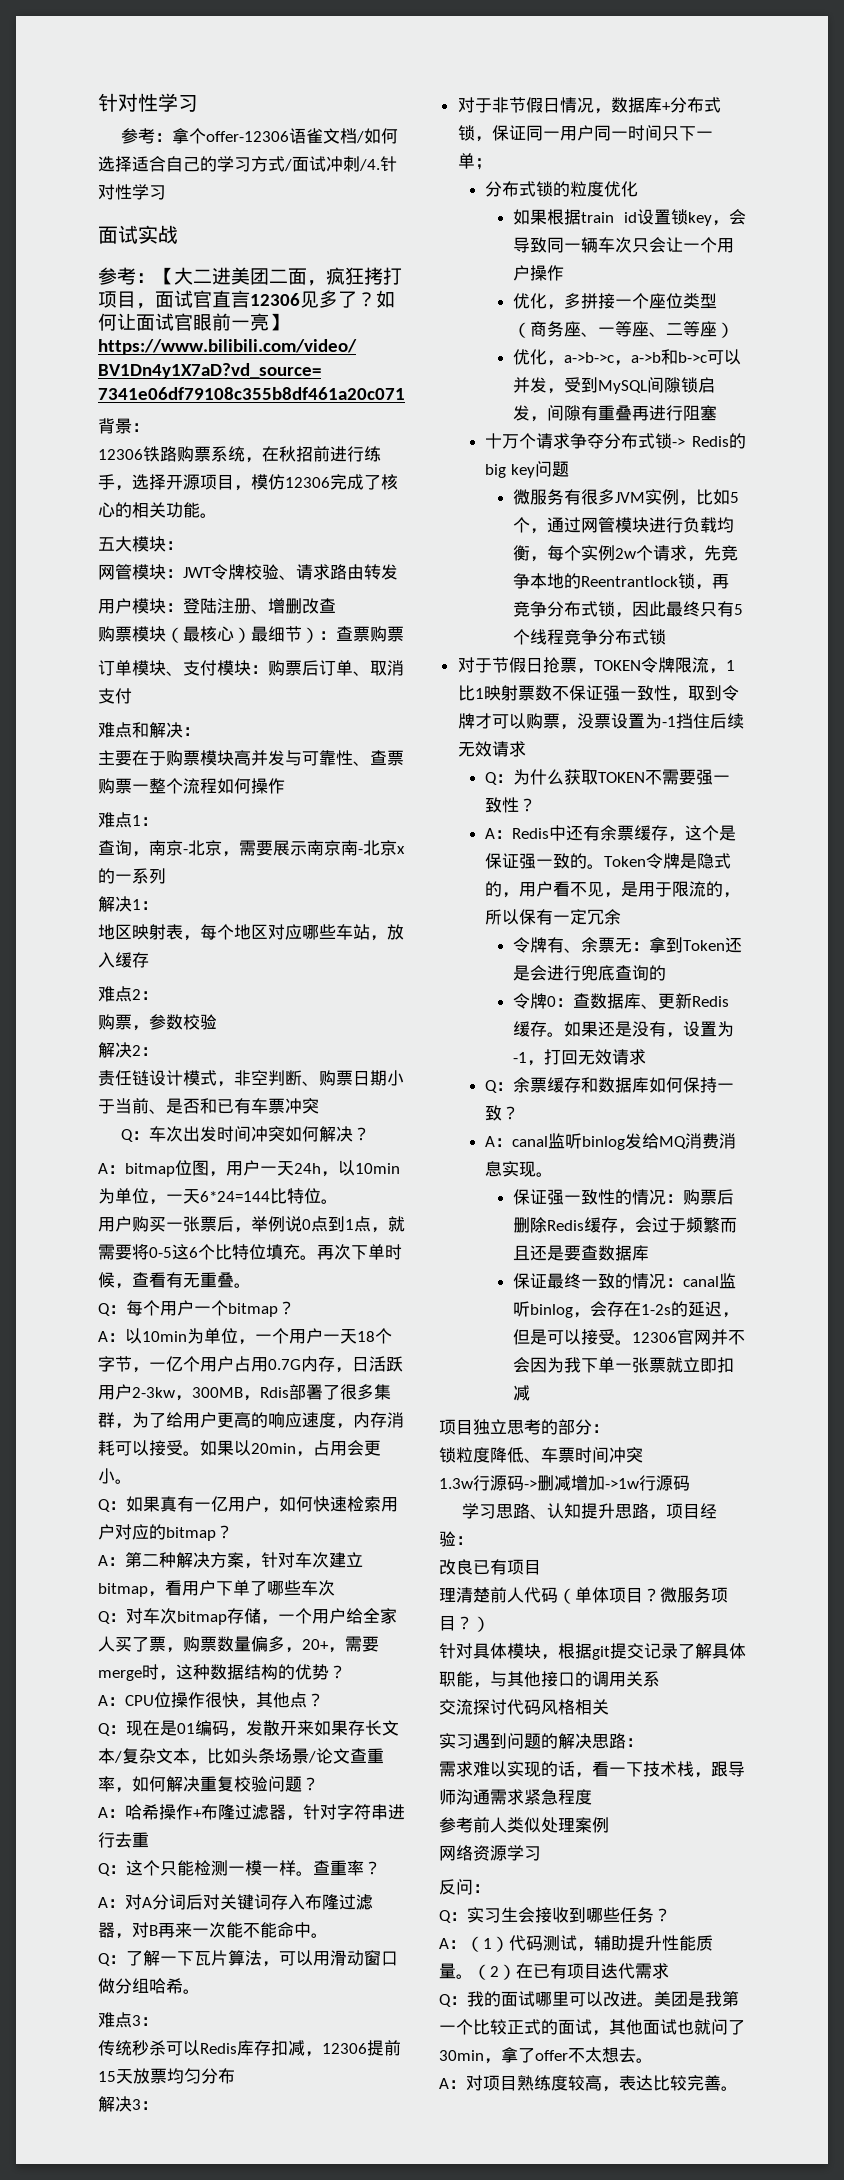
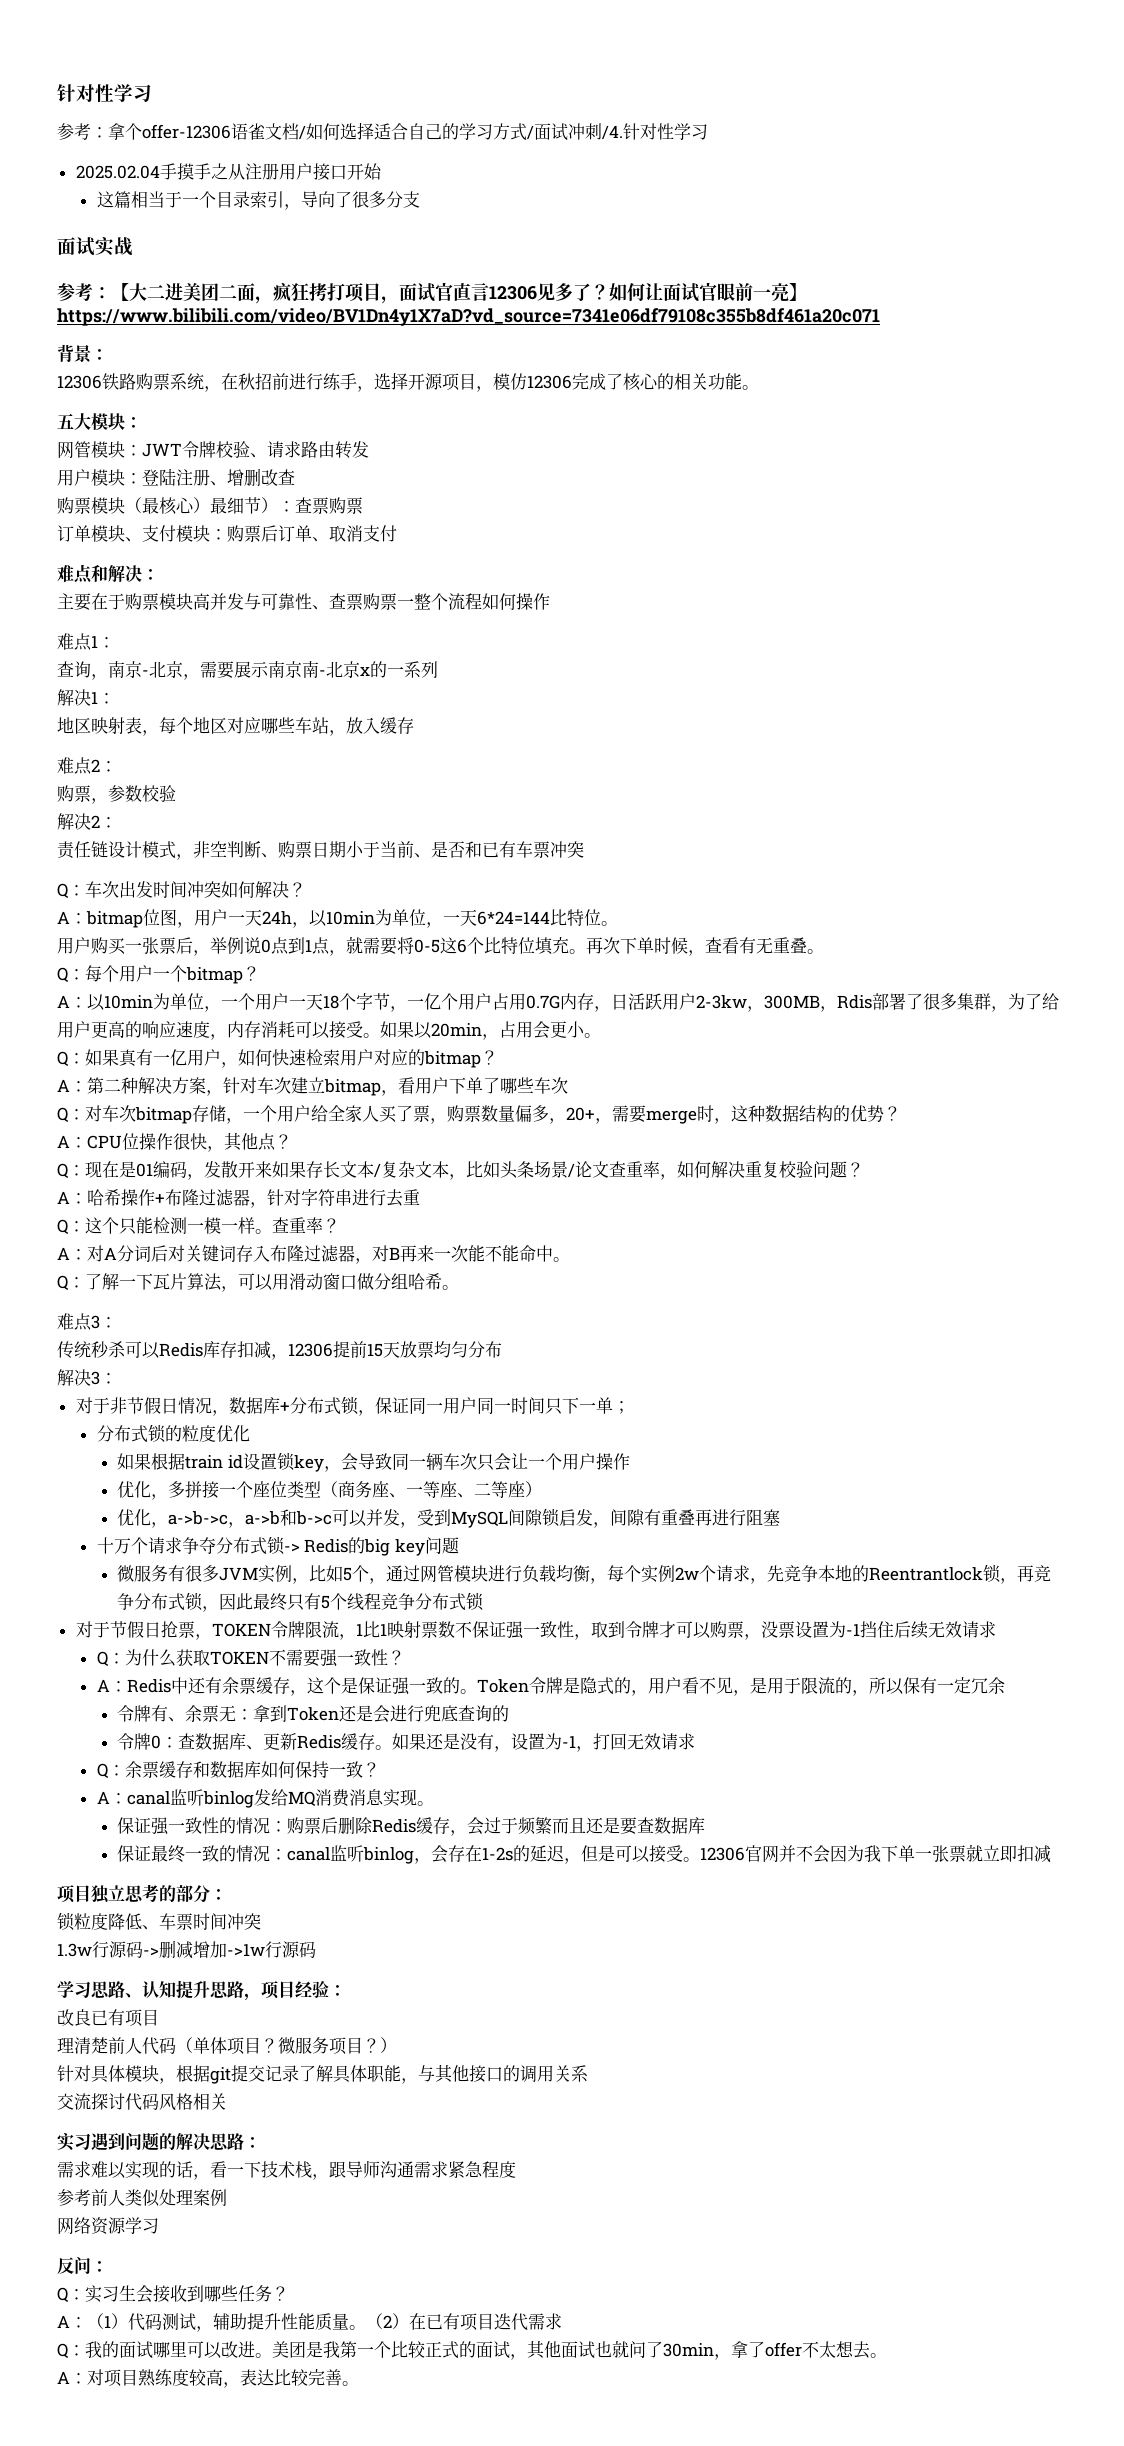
+ 2025.02.04手摸手之从注册用户接口开始
+ 这篇相当于一个目录索引，导向了很多分支

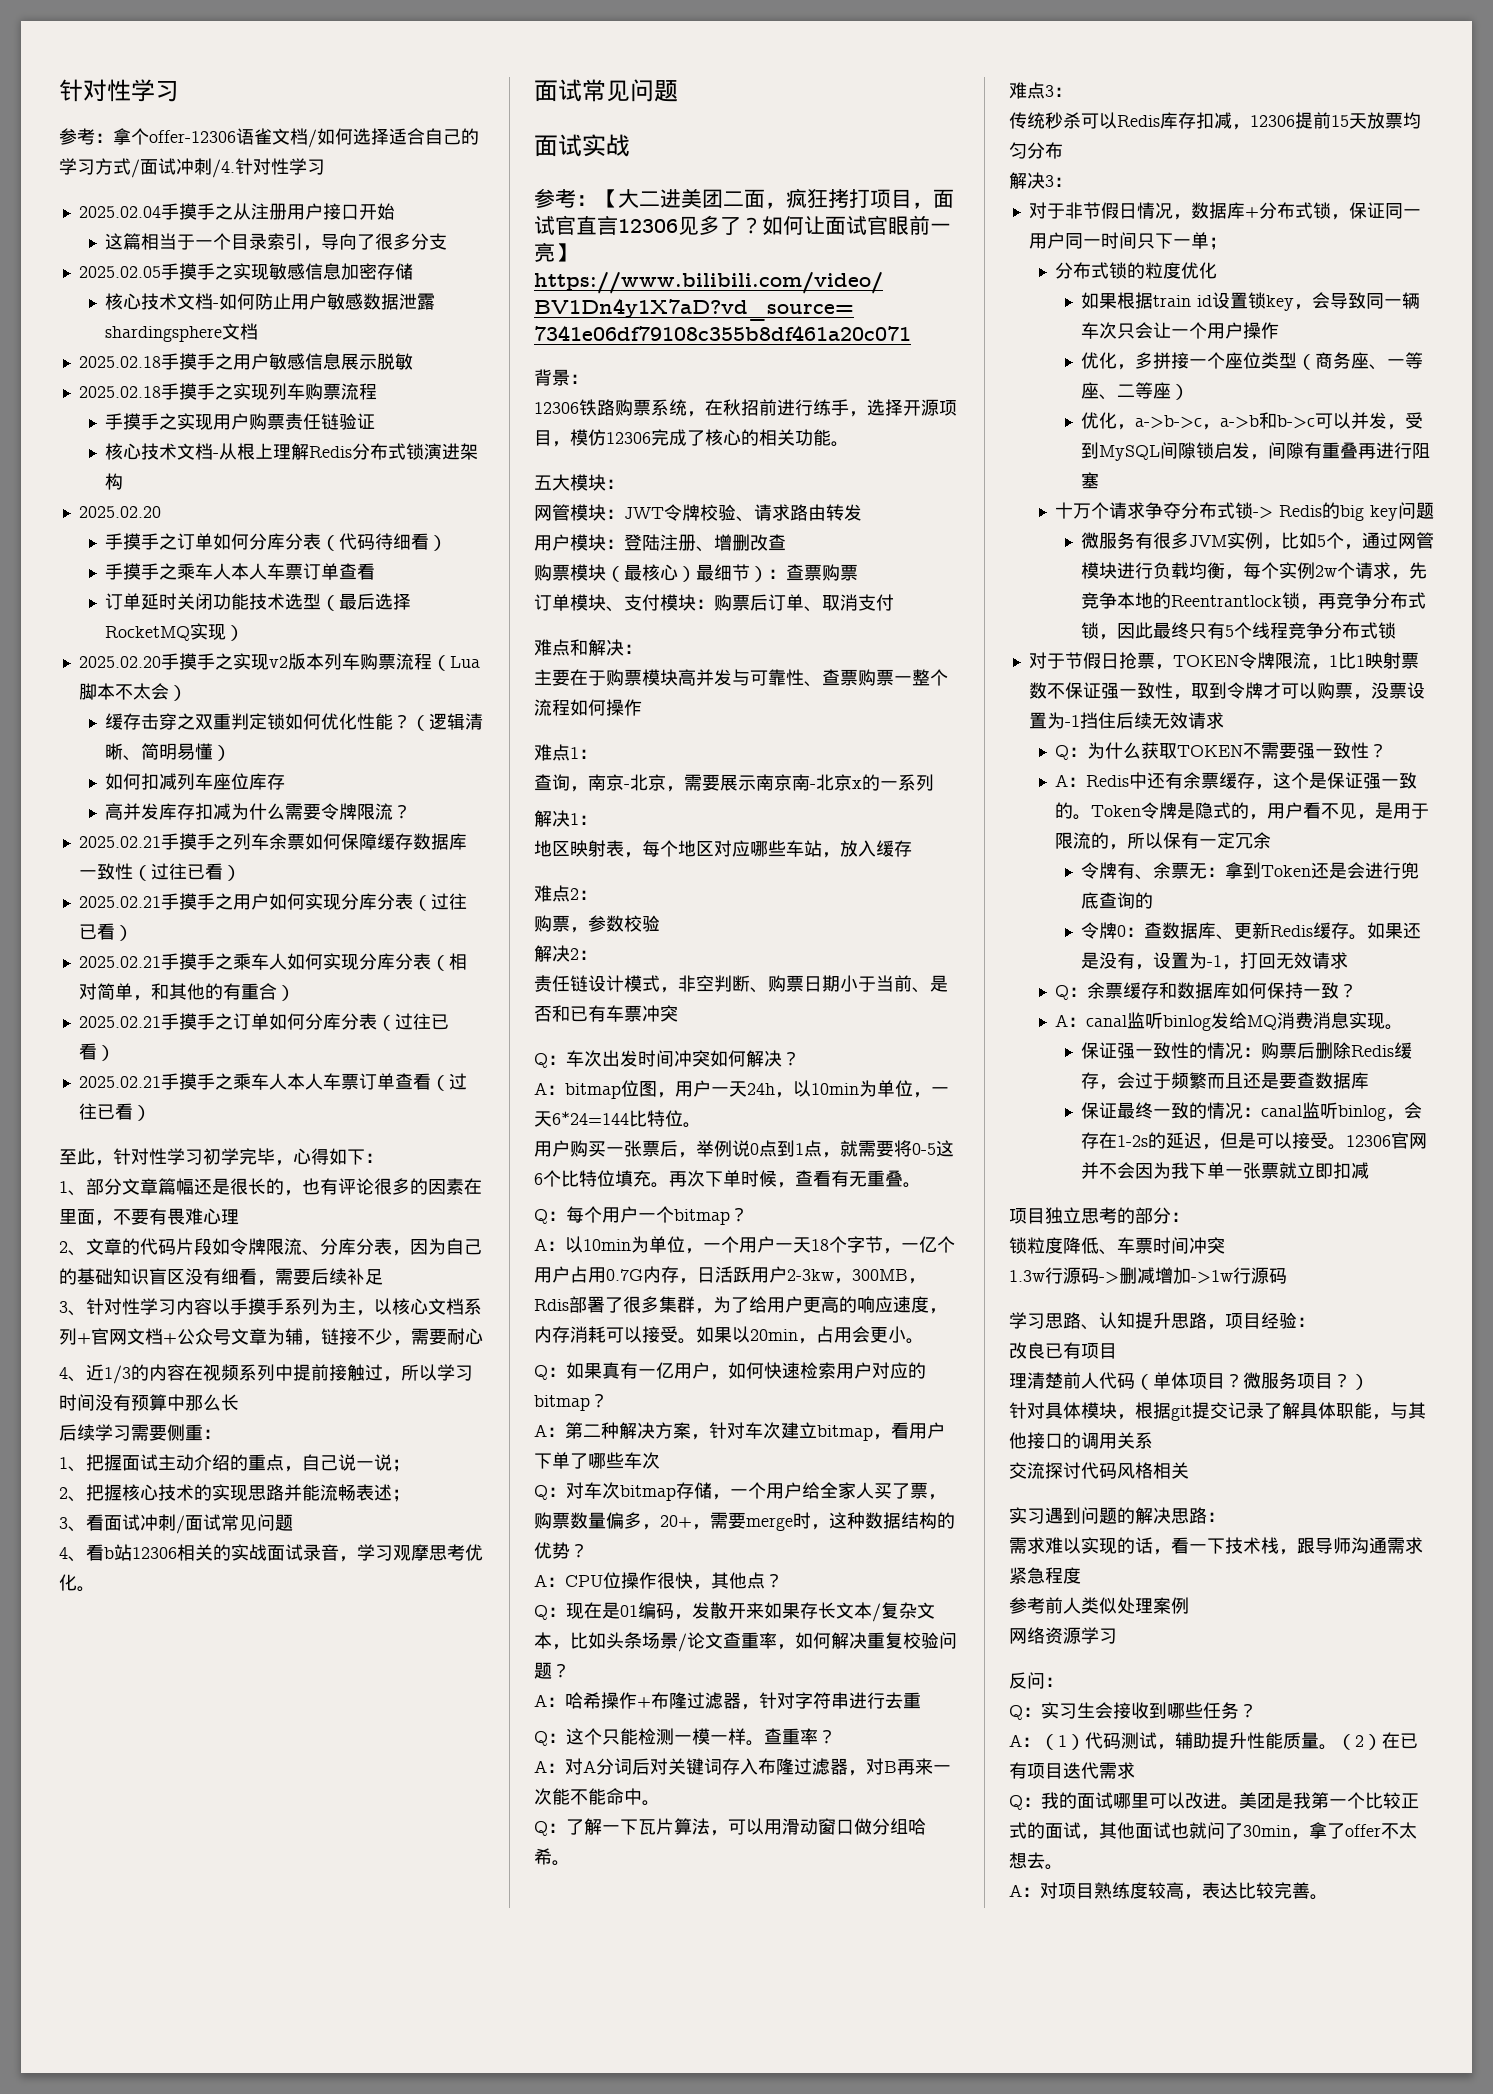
+ 2025.02.05手摸手之实现敏感信息加密存储
+ 核心技术文档-如何防止用户敏感数据泄露shardingsphere文档
+ 2025.02.18手摸手之用户敏感信息展示脱敏
+ 2025.02.18手摸手之实现列车购票流程
+ 手摸手之实现用户购票责任链验证
+ 核心技术文档-从根上理解Redis分布式锁演进架构
+ 2025.02.20
+ 手摸手之订单如何分库分表（代码待细看）
+ 手摸手之乘车人本人车票订单查看
+ 订单延时关闭功能技术选型（最后选择RocketMQ实现）
+ 2025.02.20手摸手之实现v2版本列车购票流程（Lua脚本不太会）
+ 缓存击穿之双重判定锁如何优化性能？（逻辑清晰、简明易懂）
+ 如何扣减列车座位库存
+ 高并发库存扣减为什么需要令牌限流？
+ 2025.02.21手摸手之列车余票如何保障缓存数据库一致性（过往已看）
+ 2025.02.21手摸手之用户如何实现分库分表（过往已看）
+ 2025.02.21手摸手之乘车人如何实现分库分表（相对简单，和其他的有重合）
+ 2025.02.21手摸手之订单如何分库分表（过往已看）
+ 2025.02.21手摸手之乘车人本人车票订单查看（过往已看）
+ 至此，针对性学习初学完毕，心得如下：
+ 1、部分文章篇幅还是很长的，也有评论很多的因素在里面，不要有畏难心理
+ 2、文章的代码片段如令牌限流、分库分表，因为自己的基础知识盲区没有细看，需要后续补足
+ 3、针对性学习内容以手摸手系列为主，以核心文档系列+官网文档+公众号文章为辅，链接不少，需要耐心
+ 4、近1/3的内容在视频系列中提前接触过，所以学习时间没有预算中那么长
+ 后续学习需要侧重：
+ 1、把握面试主动介绍的重点，自己说一说；
+ 2、把握核心技术的实现思路并能流畅表述；
+ 3、看面试冲刺/面试常见问题
+ 4、看b站12306相关的实战面试录音，学习观摩思考优化。
+ 面试常见问题

